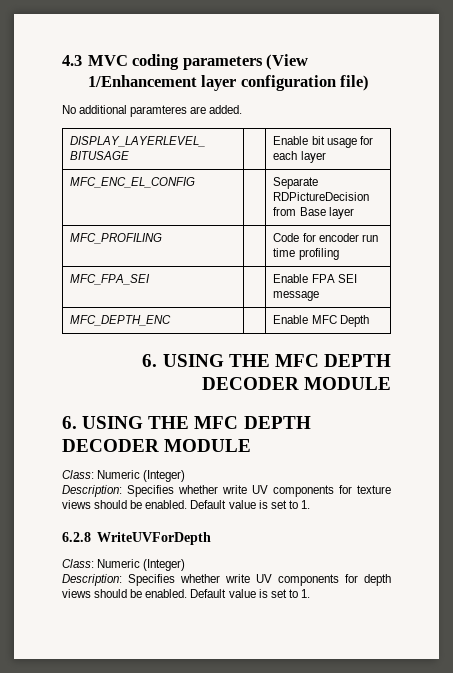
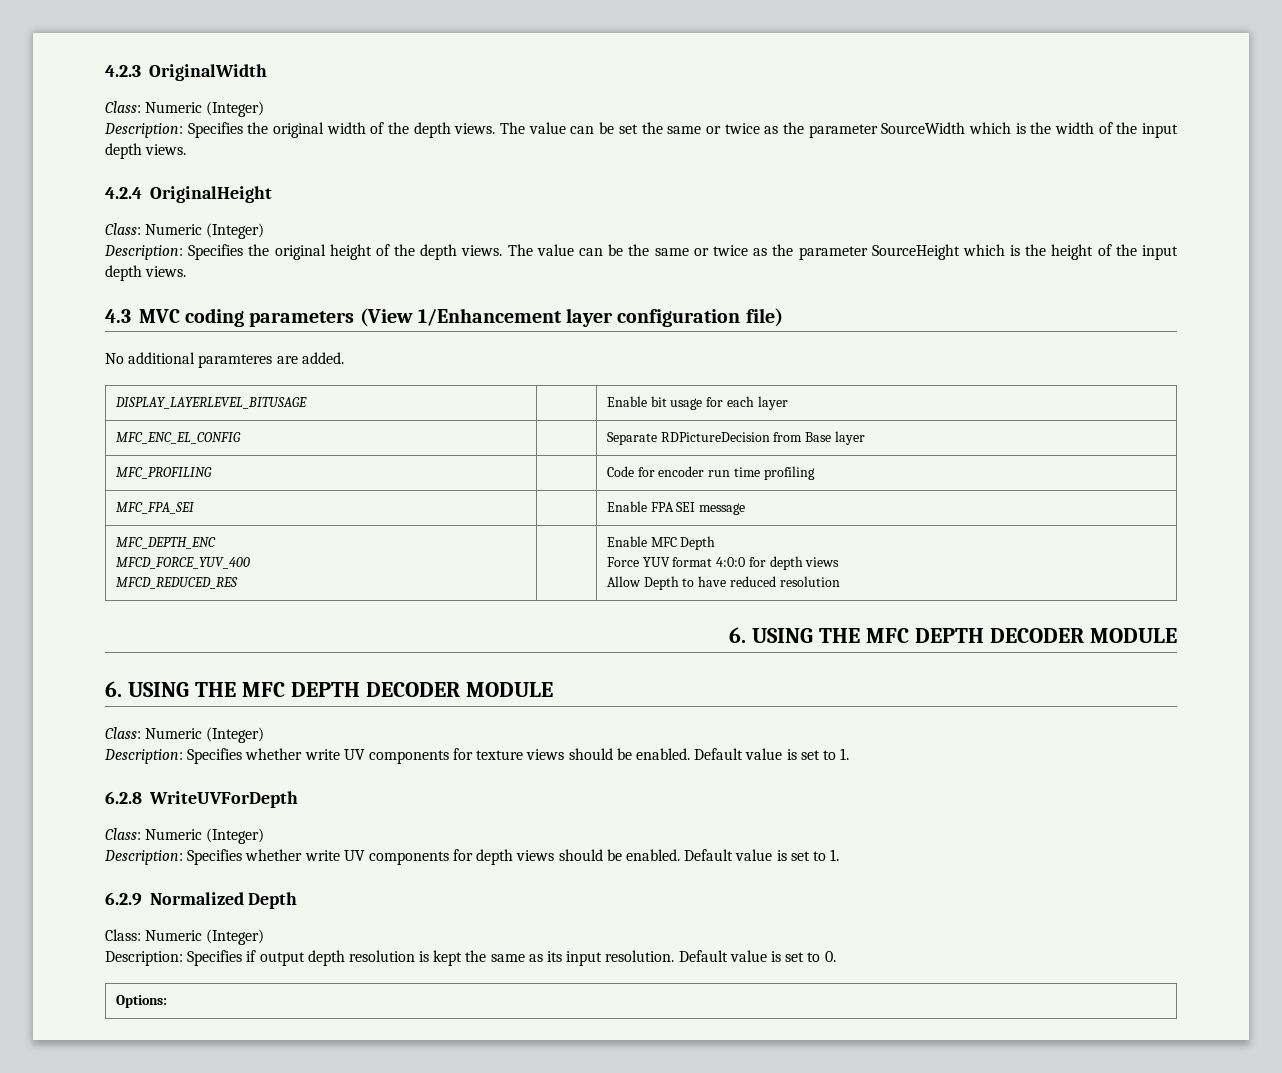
+ 4.2.3 OriginalWidth
+ Class: Numeric (Integer)
+ Description: Specifies the original width of the depth views. The value can be set the same or twice as the parameter SourceWidth which is the width of the input depth views.
+ 4.2.4 OriginalHeight
+ Class: Numeric (Integer)
+ Description: Specifies the original height of the depth views. The value can be the same or twice as the parameter SourceHeight which is the height of the input depth views.
- MFC_DEPTH_ENC | | Enable MFC Depth
+ MFC_DEPTH_ENC
+ MFCD_FORCE_YUV_400
+ MFCD_REDUCED_RES | | Enable MFC Depth
+ Force YUV format 4:0:0 for depth views
+ Allow Depth to have reduced resolution
+ 6.2.9 Normalized Depth
+ Class: Numeric (Integer)
+ Description: Specifies if output depth resolution is kept the same as its input resolution. Default value is set to 0.
+ Options:

